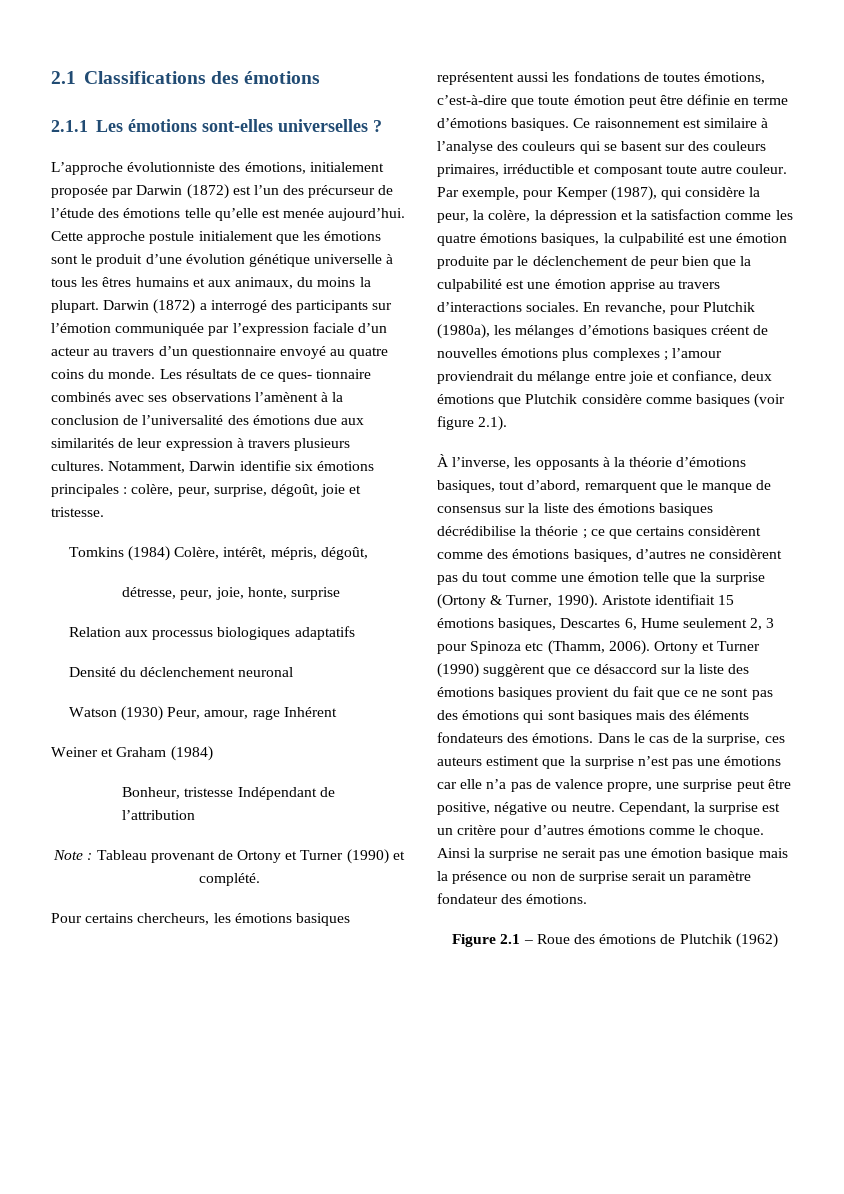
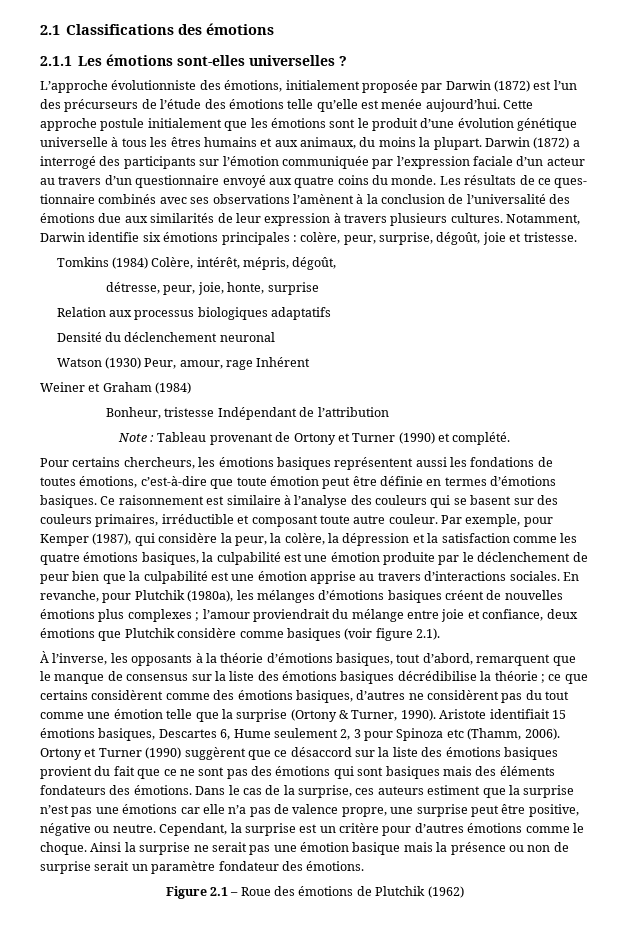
- L’approche évolutionniste des émotions, initialement proposée par Darwin (1872) est l’un des précurseur de l’étude des émotions telle qu’elle est menée aujourd’hui.
+ L’approche évolutionniste des émotions, initialement proposée par Darwin (1872) est l’un des précurseurs de l’étude des émotions telle qu’elle est menée aujourd’hui.
- Darwin (1872) a interrogé des participants sur l’émotion communiquée par l’expression faciale d’un acteur au travers d’un questionnaire envoyé au quatre coins du monde.
+ Darwin (1872) a interrogé des participants sur l’émotion communiquée par l’expression faciale d’un acteur au travers d’un questionnaire envoyé aux quatre coins du monde.
- Pour certains chercheurs, les émotions basiques représentent aussi les fondations de toutes émotions, c’est-à-dire que toute émotion peut être définie en terme d’émotions basiques.
+ Pour certains chercheurs, les émotions basiques représentent aussi les fondations de toutes émotions, c’est-à-dire que toute émotion peut être définie en termes d’émotions basiques.

